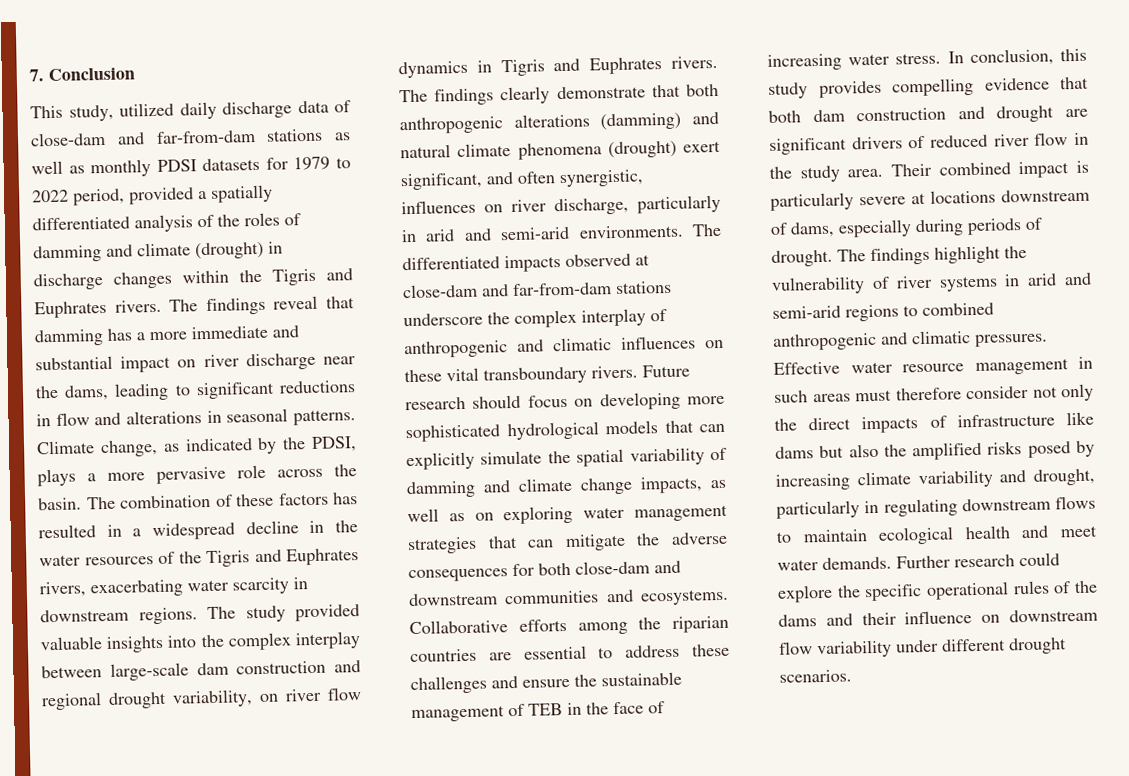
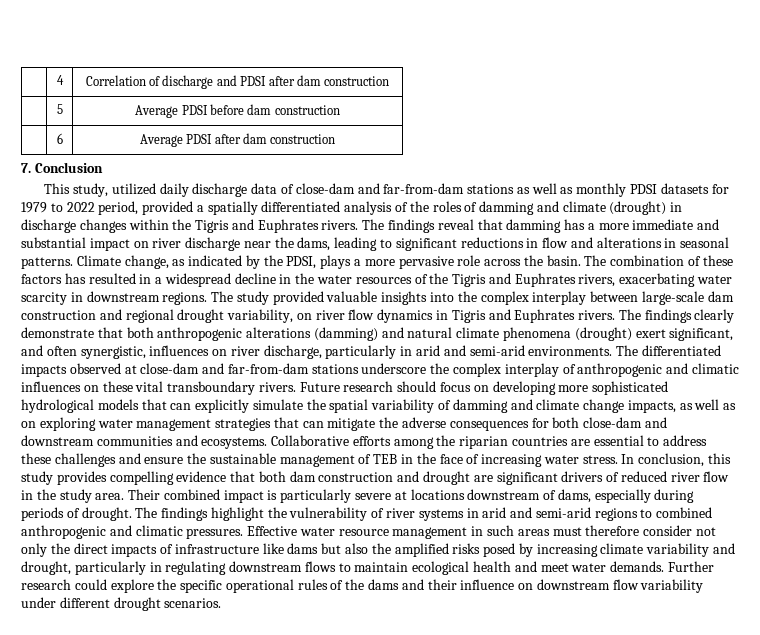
+ | 4 | Correlation of discharge and PDSI after dam construction
+ | 5 | Average PDSI before dam construction
+ | 6 | Average PDSI after dam construction

